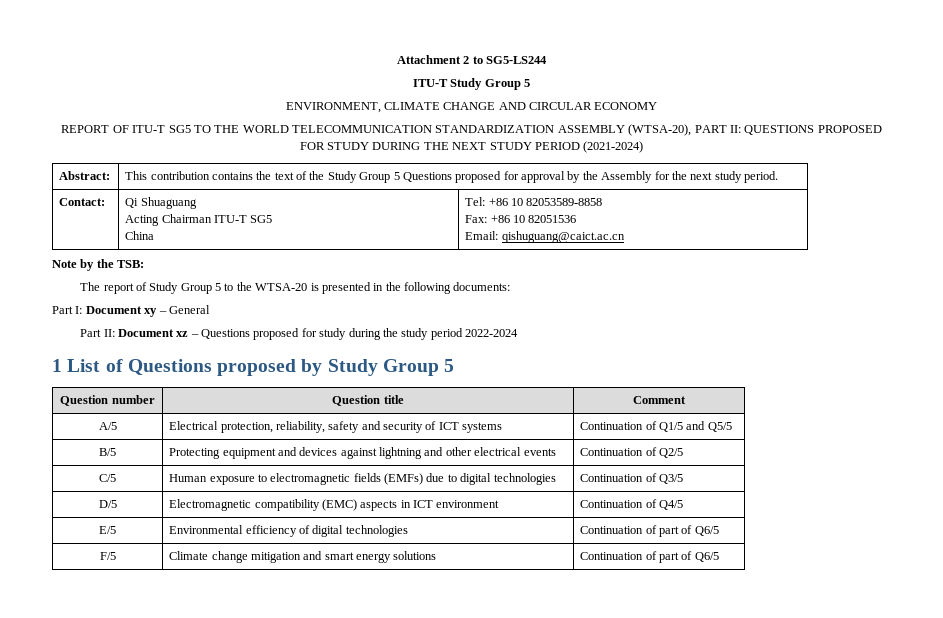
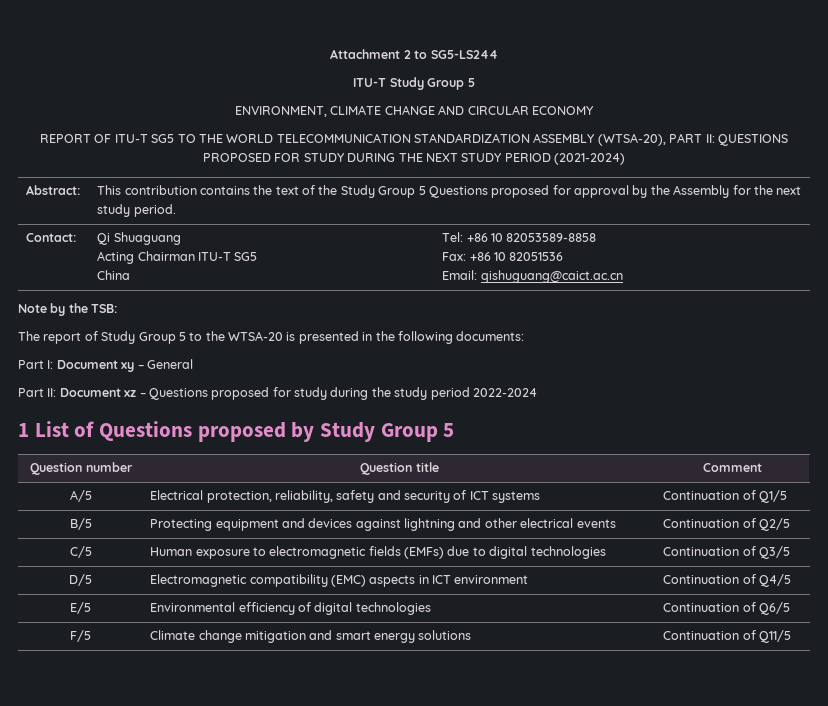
- A/5 | Electrical protection, reliability, safety and security of ICT systems | Continuation of Q1/5 and Q5/5
+ A/5 | Electrical protection, reliability, safety and security of ICT systems | Continuation of Q1/5
- E/5 | Environmental efficiency of digital technologies | Continuation of part of Q6/5
+ E/5 | Environmental efficiency of digital technologies | Continuation of Q6/5
- F/5 | Climate change mitigation and smart energy solutions | Continuation of part of Q6/5
+ F/5 | Climate change mitigation and smart energy solutions | Continuation of Q11/5

